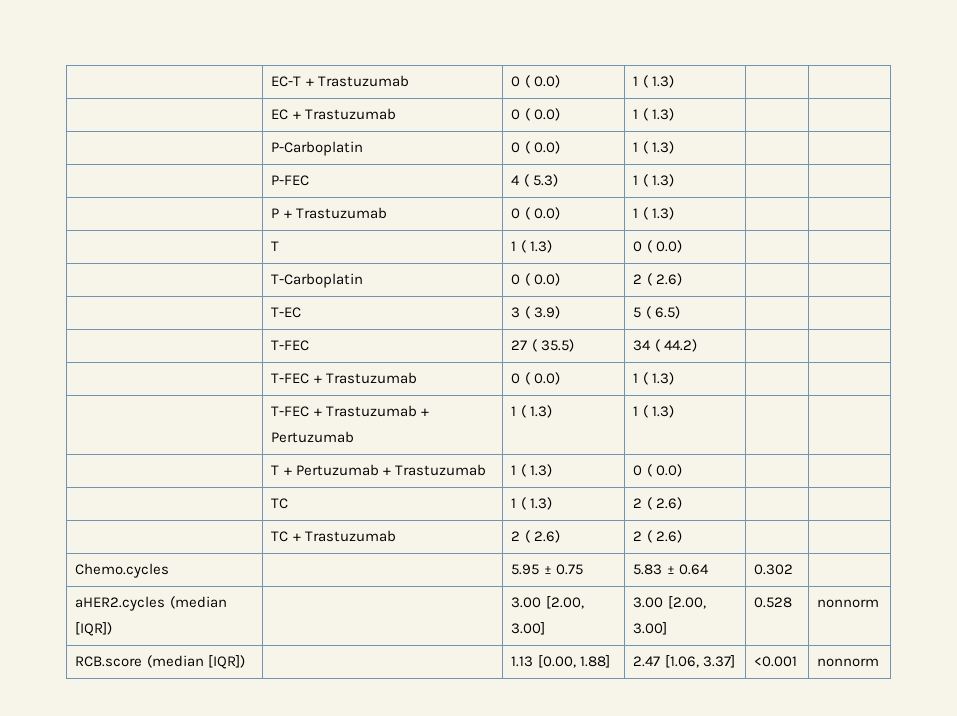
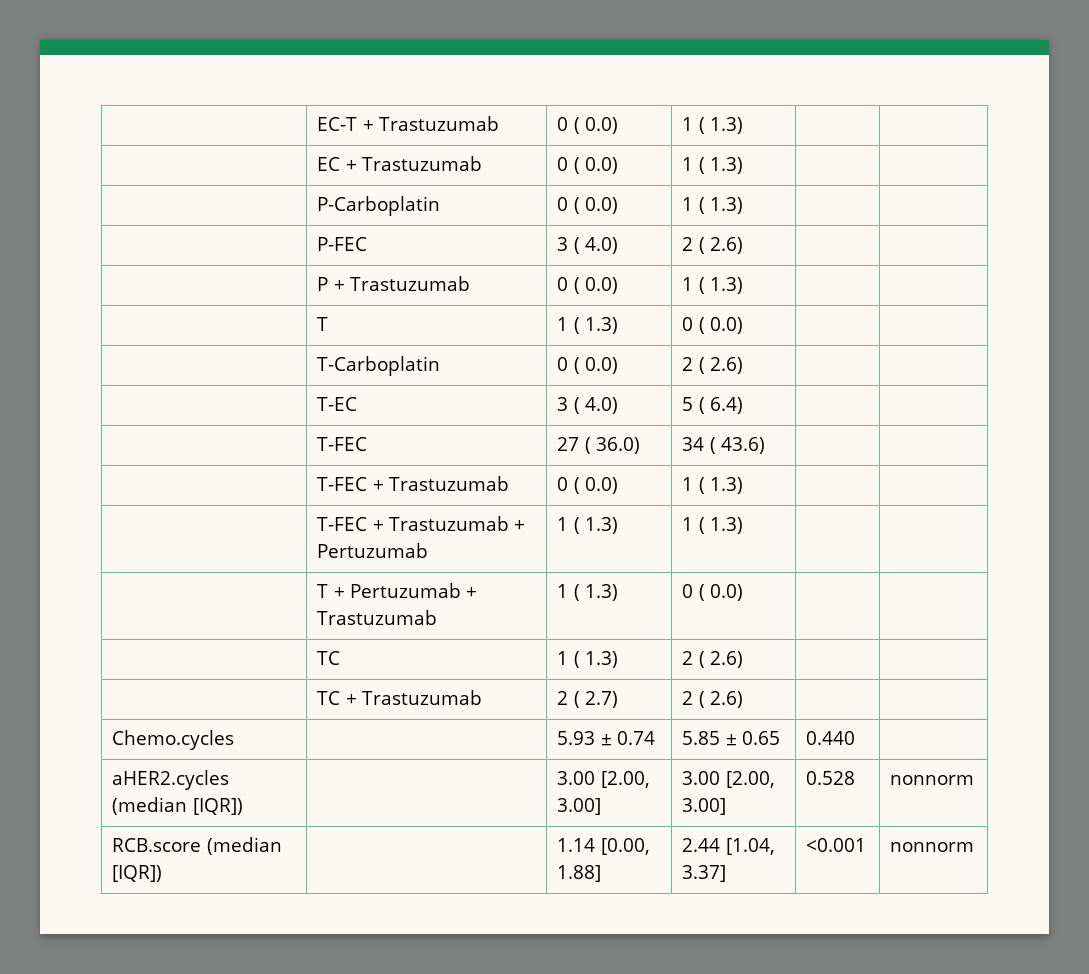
- | P-FEC | 4 ( 5.3) | 1 ( 1.3) | |
+ | P-FEC | 3 ( 4.0) | 2 ( 2.6) | |
- | T-EC | 3 ( 3.9) | 5 ( 6.5) | |
+ | T-EC | 3 ( 4.0) | 5 ( 6.4) | |
- | T-FEC | 27 ( 35.5) | 34 ( 44.2) | |
+ | T-FEC | 27 ( 36.0) | 34 ( 43.6) | |
- | TC + Trastuzumab | 2 ( 2.6) | 2 ( 2.6) | |
+ | TC + Trastuzumab | 2 ( 2.7) | 2 ( 2.6) | |
- Chemo.cycles | | 5.95 ± 0.75 | 5.83 ± 0.64 | 0.302 |
+ Chemo.cycles | | 5.93 ± 0.74 | 5.85 ± 0.65 | 0.440 |
- RCB.score (median [IQR]) | | 1.13 [0.00, 1.88] | 2.47 [1.06, 3.37] | <0.001 | nonnorm
+ RCB.score (median [IQR]) | | 1.14 [0.00, 1.88] | 2.44 [1.04, 3.37] | <0.001 | nonnorm

